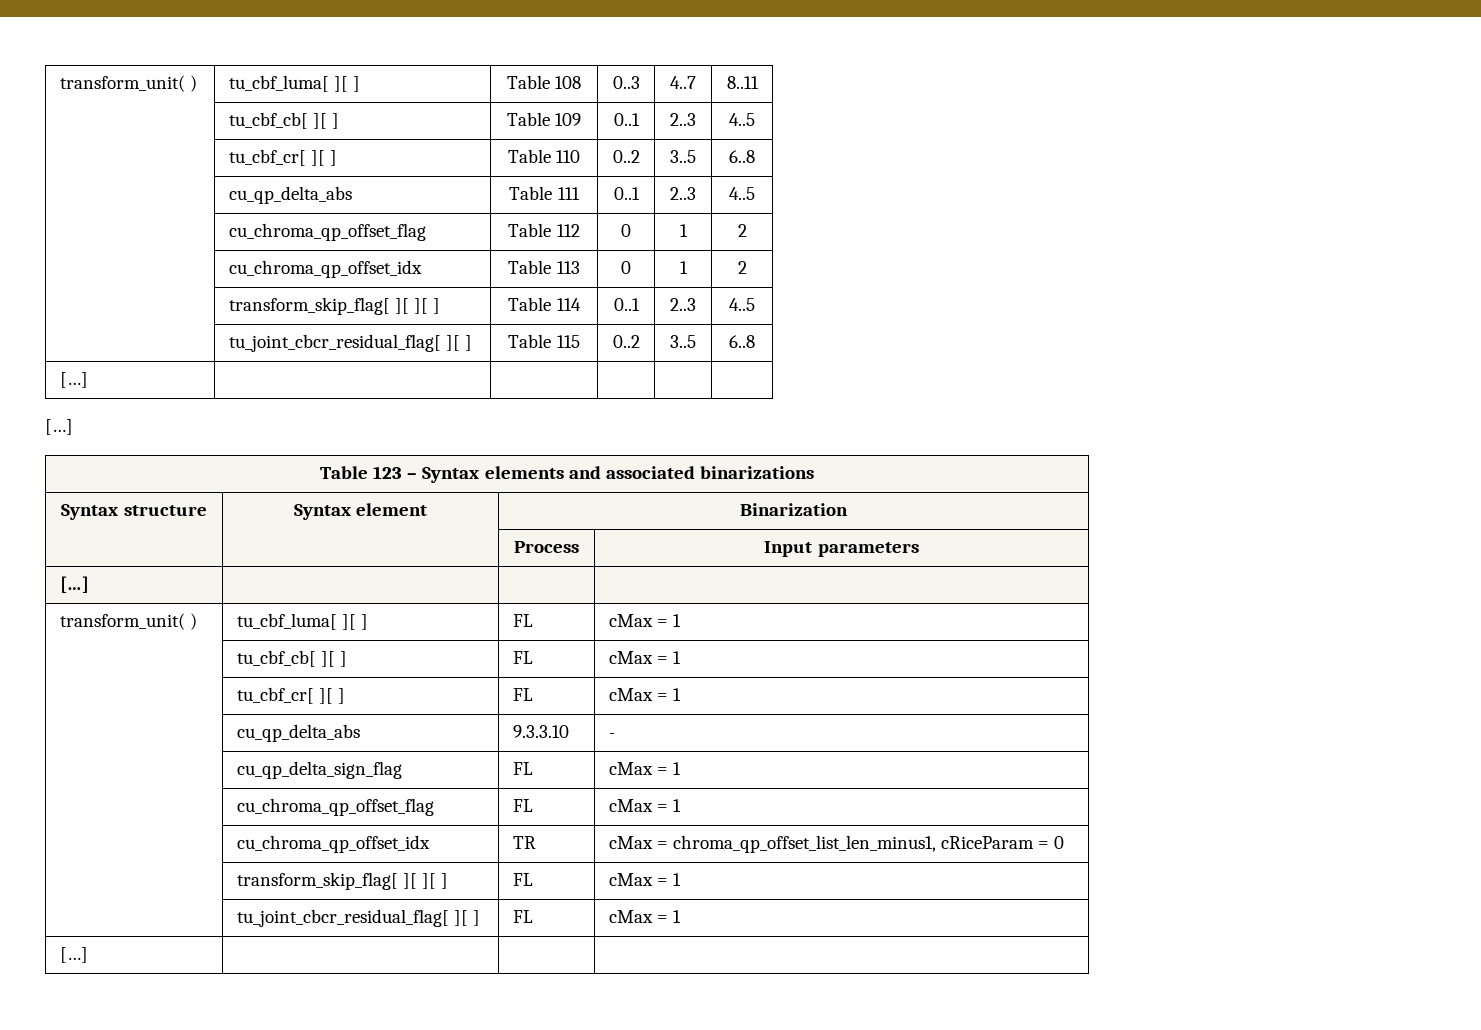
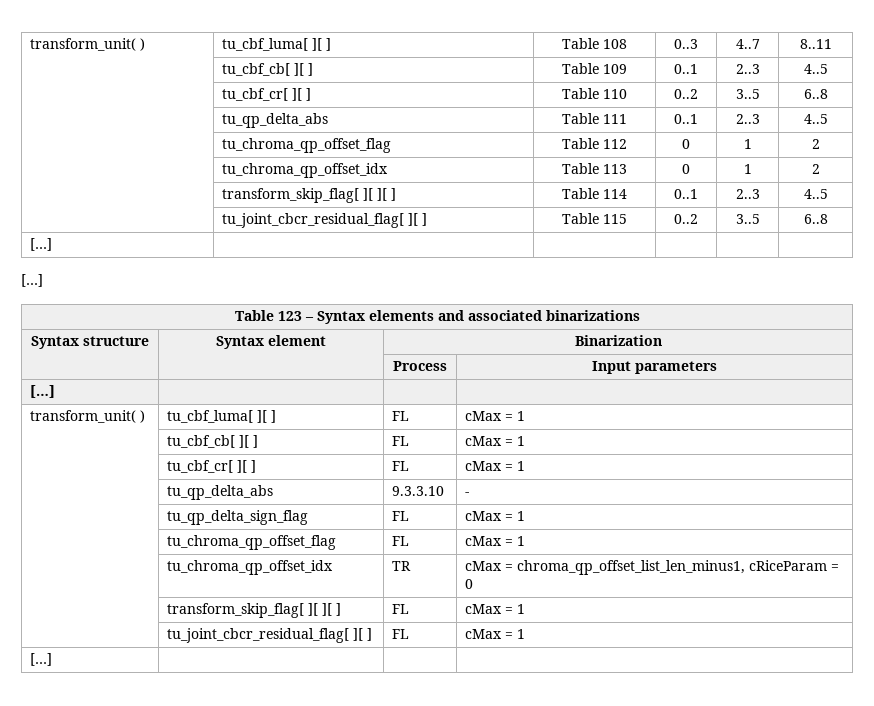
- | cu_qp_delta_abs | Table 111 | 0..1 | 2..3 | 4..5
+ | tu_qp_delta_abs | Table 111 | 0..1 | 2..3 | 4..5
- | cu_chroma_qp_offset_flag | Table 112 | 0 | 1 | 2
+ | tu_chroma_qp_offset_flag | Table 112 | 0 | 1 | 2
- | cu_chroma_qp_offset_idx | Table 113 | 0 | 1 | 2
+ | tu_chroma_qp_offset_idx | Table 113 | 0 | 1 | 2
- | cu_qp_delta_abs | 9.3.3.10 | -
+ | tu_qp_delta_abs | 9.3.3.10 | -
- | cu_qp_delta_sign_flag | FL | cMax = 1
- | cu_chroma_qp_offset_flag | FL | cMax = 1
- | cu_chroma_qp_offset_idx | TR | cMax = chroma_qp_offset_list_len_minus1, cRiceParam = 0
+ | tu_qp_delta_sign_flag | FL | cMax = 1
+ | tu_chroma_qp_offset_flag | FL | cMax = 1
+ | tu_chroma_qp_offset_idx | TR | cMax = chroma_qp_offset_list_len_minus1, cRiceParam = 0

